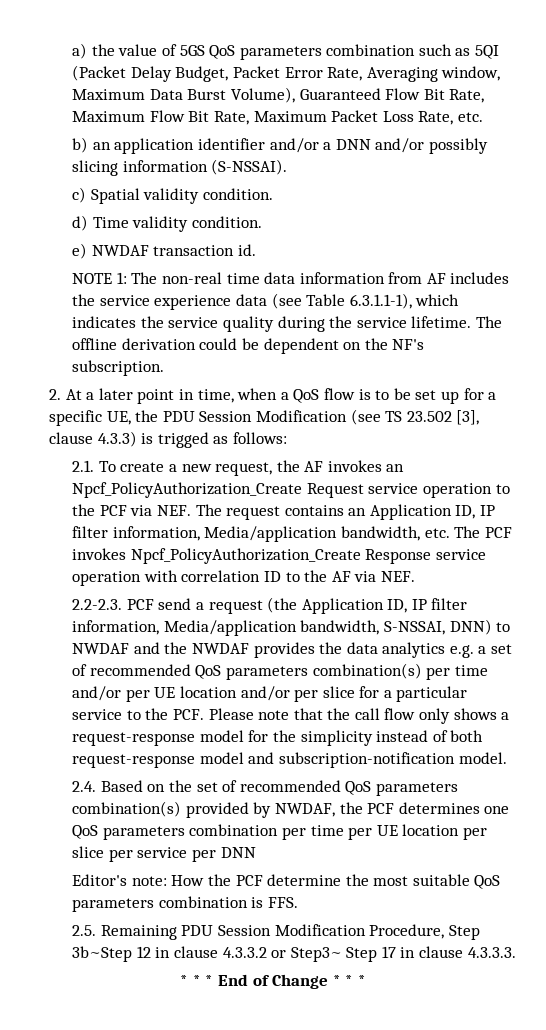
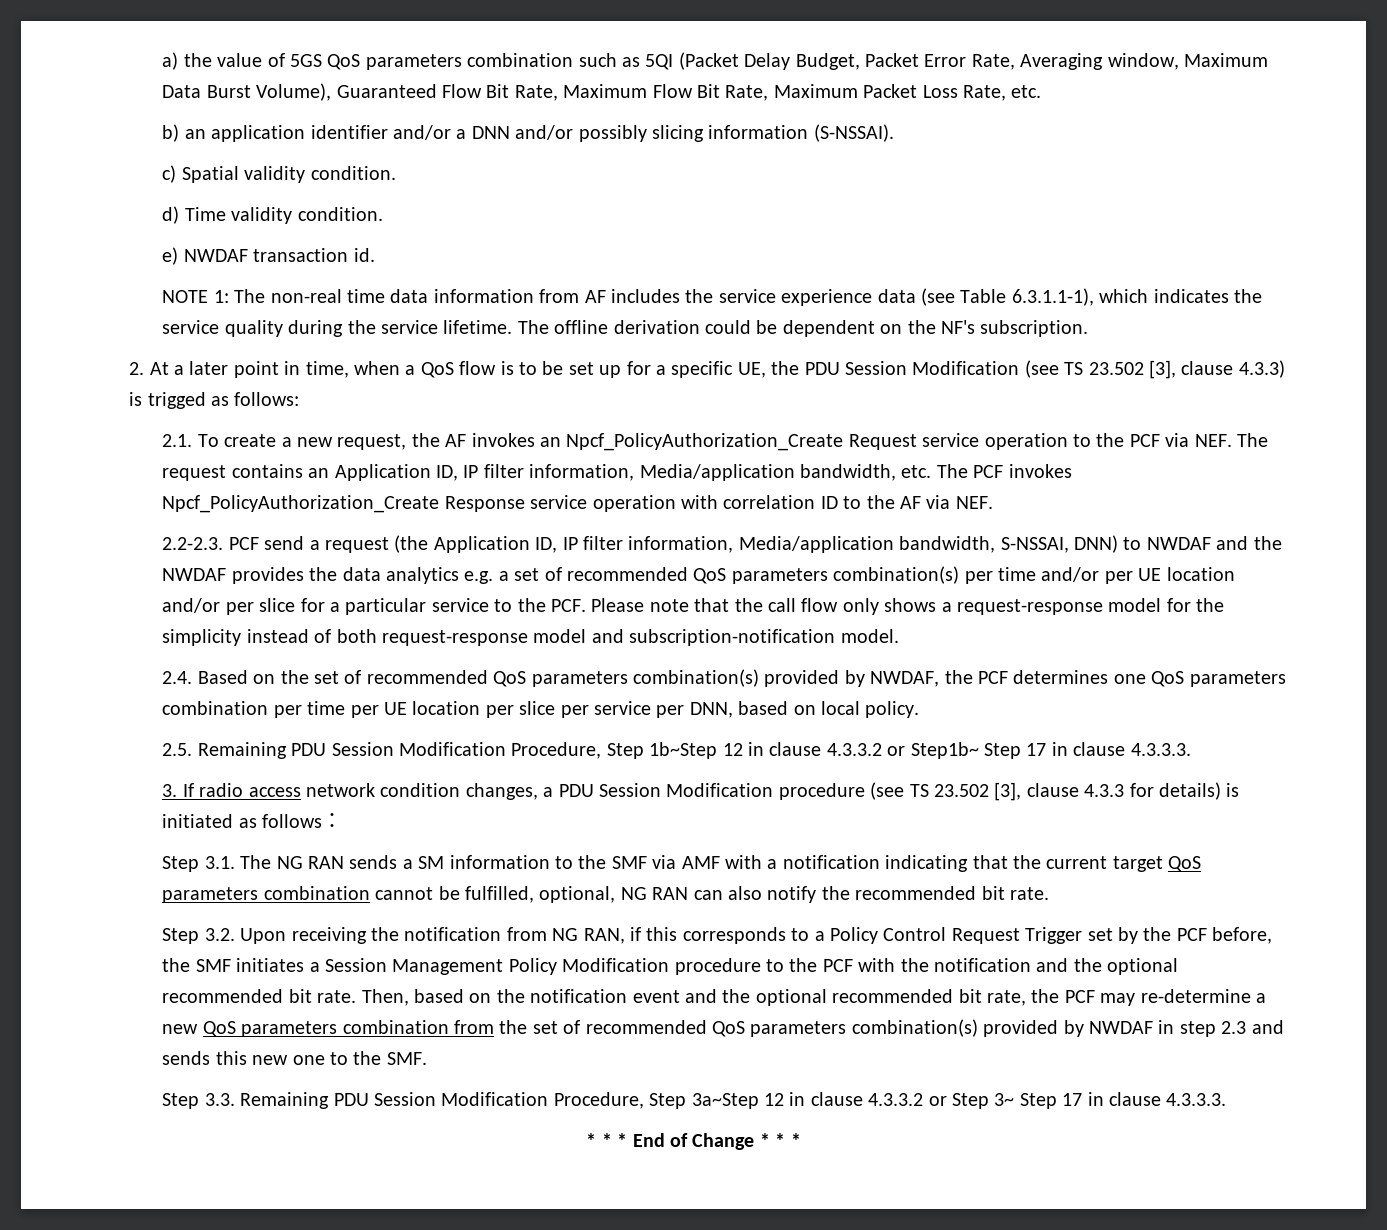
- 2.4. Based on the set of recommended QoS parameters combination(s) provided by NWDAF, the PCF determines one QoS parameters combination per time per UE location per slice per service per DNN
- Editor's note: How the PCF determine the most suitable QoS parameters combination is FFS.
+ 2.4. Based on the set of recommended QoS parameters combination(s) provided by NWDAF, the PCF determines one QoS parameters combination per time per UE location per slice per service per DNN, based on local policy.
- 2.5. Remaining PDU Session Modification Procedure, Step 3b~Step 12 in clause 4.3.3.2 or Step3~ Step 17 in clause 4.3.3.3.
+ 2.5. Remaining PDU Session Modification Procedure, Step 1b~Step 12 in clause 4.3.3.2 or Step1b~ Step 17 in clause 4.3.3.3.
+ 3. If radio access network condition changes, a PDU Session Modification procedure (see TS 23.502 [3], clause 4.3.3 for details) is initiated as follows：
+ Step 3.1. The NG RAN sends a SM information to the SMF via AMF with a notification indicating that the current target QoS parameters combination cannot be fulfilled, optional, NG RAN can also notify the recommended bit rate.
+ Step 3.2. Upon receiving the notification from NG RAN, if this corresponds to a Policy Control Request Trigger set by the PCF before, the SMF initiates a Session Management Policy Modification procedure to the PCF with the notification and the optional recommended bit rate. Then, based on the notification event and the optional recommended bit rate, the PCF may re-determine a new QoS parameters combination from the set of recommended QoS parameters combination(s) provided by NWDAF in step 2.3 and sends this new one to the SMF.
+ Step 3.3. Remaining PDU Session Modification Procedure, Step 3a~Step 12 in clause 4.3.3.2 or Step 3~ Step 17 in clause 4.3.3.3.

